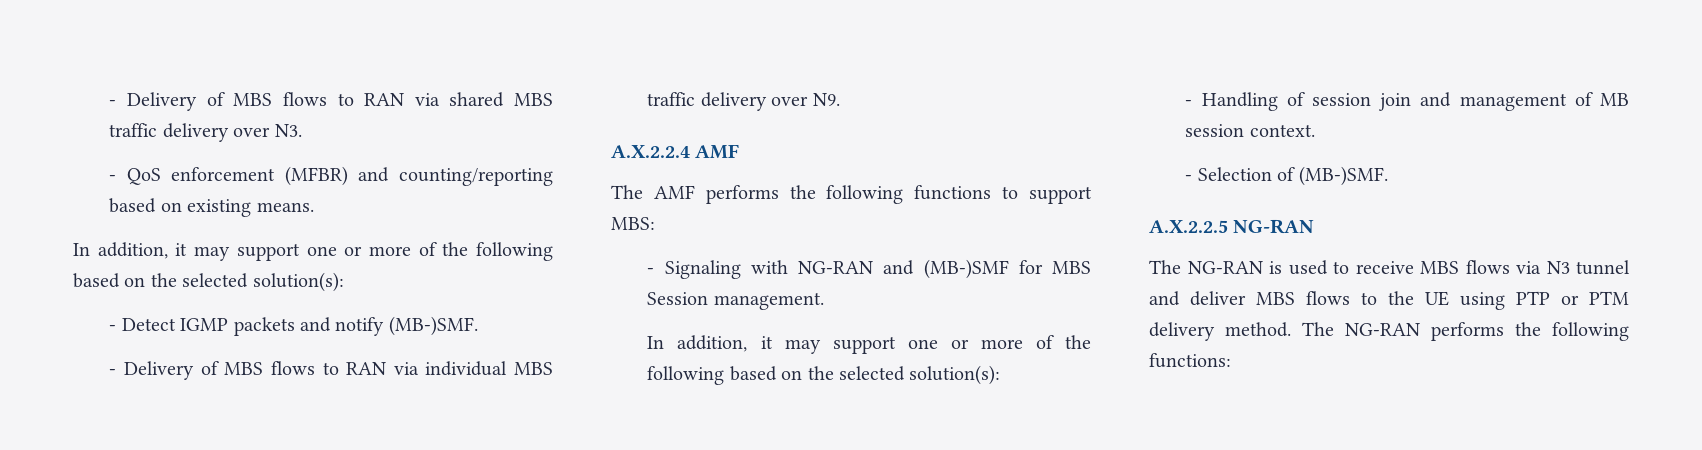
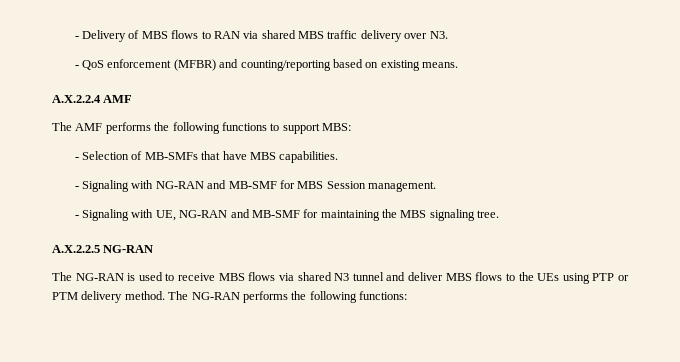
  - QoS enforcement (MFBR) and counting/reporting based on existing means.
- In addition, it may support one or more of the following based on the selected solution(s):
- - Detect IGMP packets and notify (MB-)SMF.
- - Delivery of MBS flows to RAN via individual MBS traffic delivery over N9.
+ - Selection of MB-SMFs that have MBS capabilities.
- - Signaling with NG-RAN and (MB-)SMF for MBS Session management.
- In addition, it may support one or more of the following based on the selected solution(s):
- - Handling of session join and management of MB session context.
- - Selection of (MB-)SMF.
+ - Signaling with NG-RAN and MB-SMF for MBS Session management.
+ - Signaling with UE, NG-RAN and MB-SMF for maintaining the MBS signaling tree.
- The NG-RAN is used to receive MBS flows via N3 tunnel and deliver MBS flows to the UE using PTP or PTM delivery method.
+ The NG-RAN is used to receive MBS flows via shared N3 tunnel and deliver MBS flows to the UEs using PTP or PTM delivery method.

